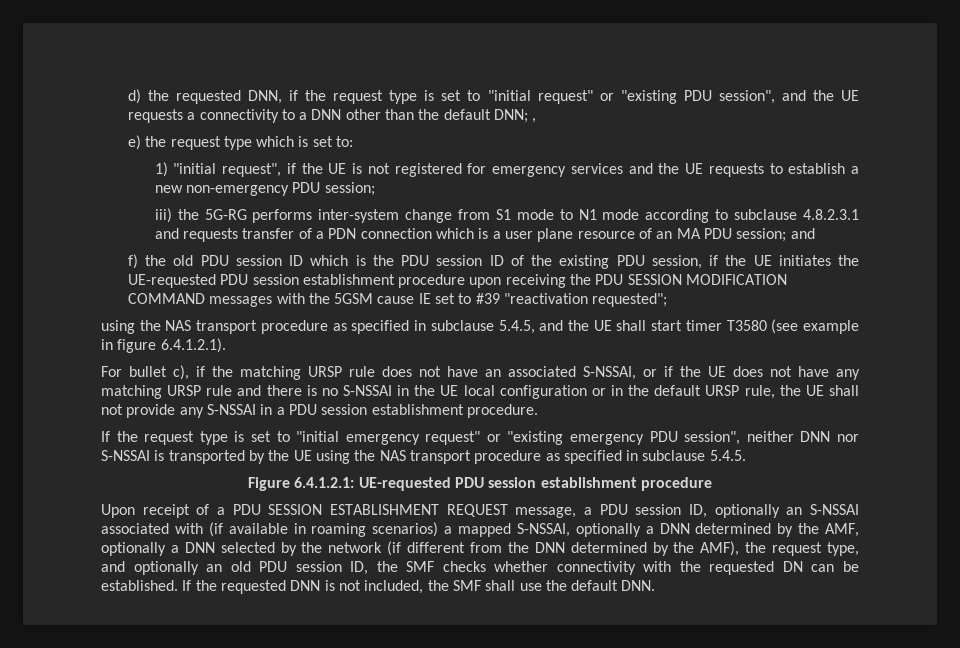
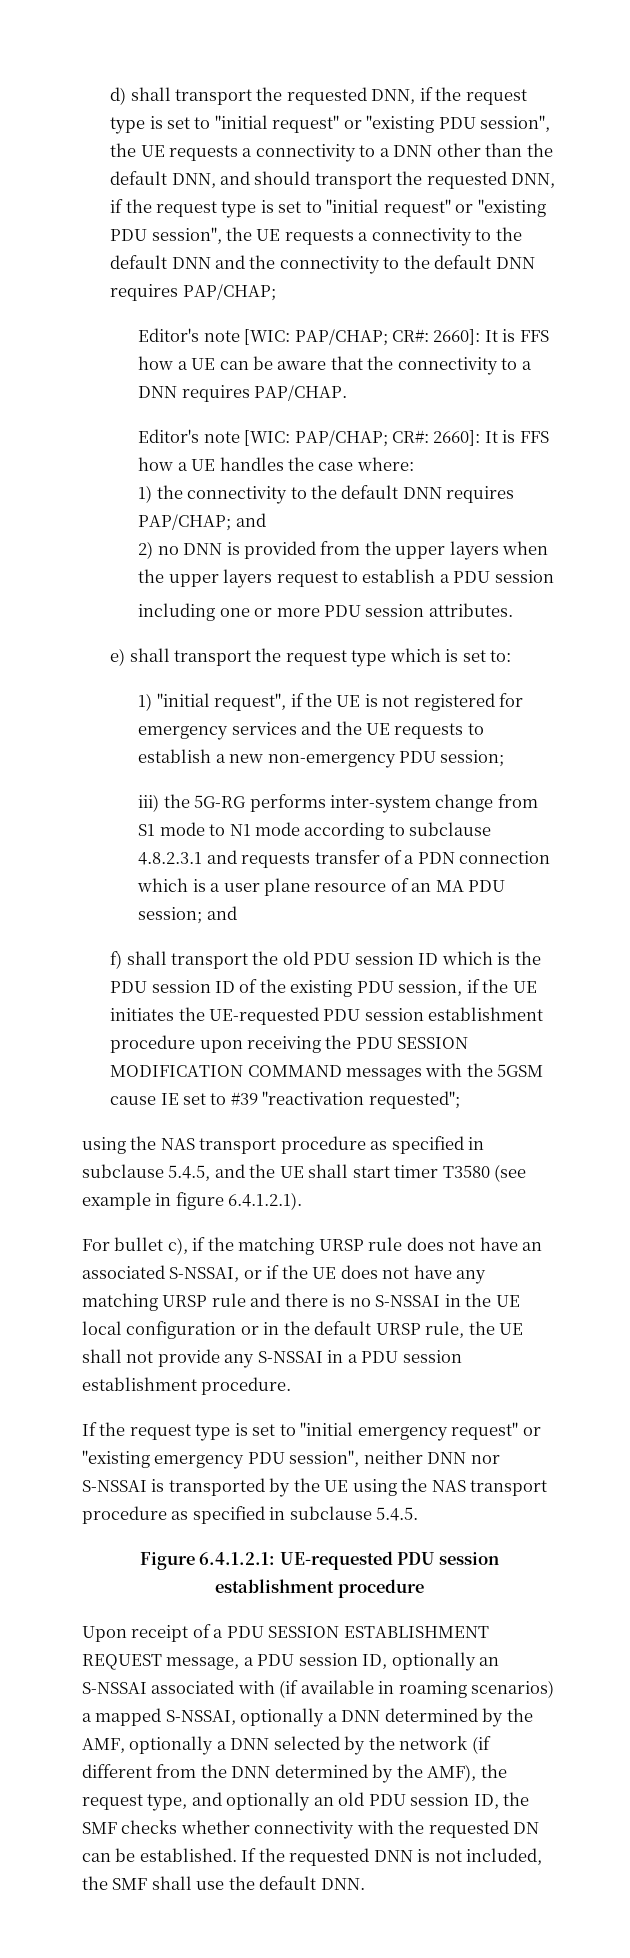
- d) the requested DNN, if the request type is set to "initial request" or "existing PDU session", and the UE requests a connectivity to a DNN other than the default DNN; ,
+ d) shall transport the requested DNN, if the request type is set to "initial request" or "existing PDU session", the UE requests a connectivity to a DNN other than the default DNN, and should transport the requested DNN, if the request type is set to "initial request" or "existing PDU session", the UE requests a connectivity to the default DNN and the connectivity to the default DNN requires PAP/CHAP;
+ Editor's note [WIC: PAP/CHAP; CR#: 2660]: It is FFS how a UE can be aware that the connectivity to a DNN requires PAP/CHAP.
+ Editor's note [WIC: PAP/CHAP; CR#: 2660]: It is FFS how a UE handles the case where:
+ 1) the connectivity to the default DNN requires PAP/CHAP; and
+ 2) no DNN is provided from the upper layers when the upper layers request to establish a PDU session
+ including one or more PDU session attributes.
- e) the request type which is set to:
+ e) shall transport the request type which is set to:
- f) the old PDU session ID which is the PDU session ID of the existing PDU session, if the UE initiates the UE-requested PDU session establishment procedure upon receiving the PDU SESSION MODIFICATION COMMAND messages with the 5GSM cause IE set to #39 "reactivation requested";
+ f) shall transport the old PDU session ID which is the PDU session ID of the existing PDU session, if the UE initiates the UE-requested PDU session establishment procedure upon receiving the PDU SESSION MODIFICATION COMMAND messages with the 5GSM cause IE set to #39 "reactivation requested";

